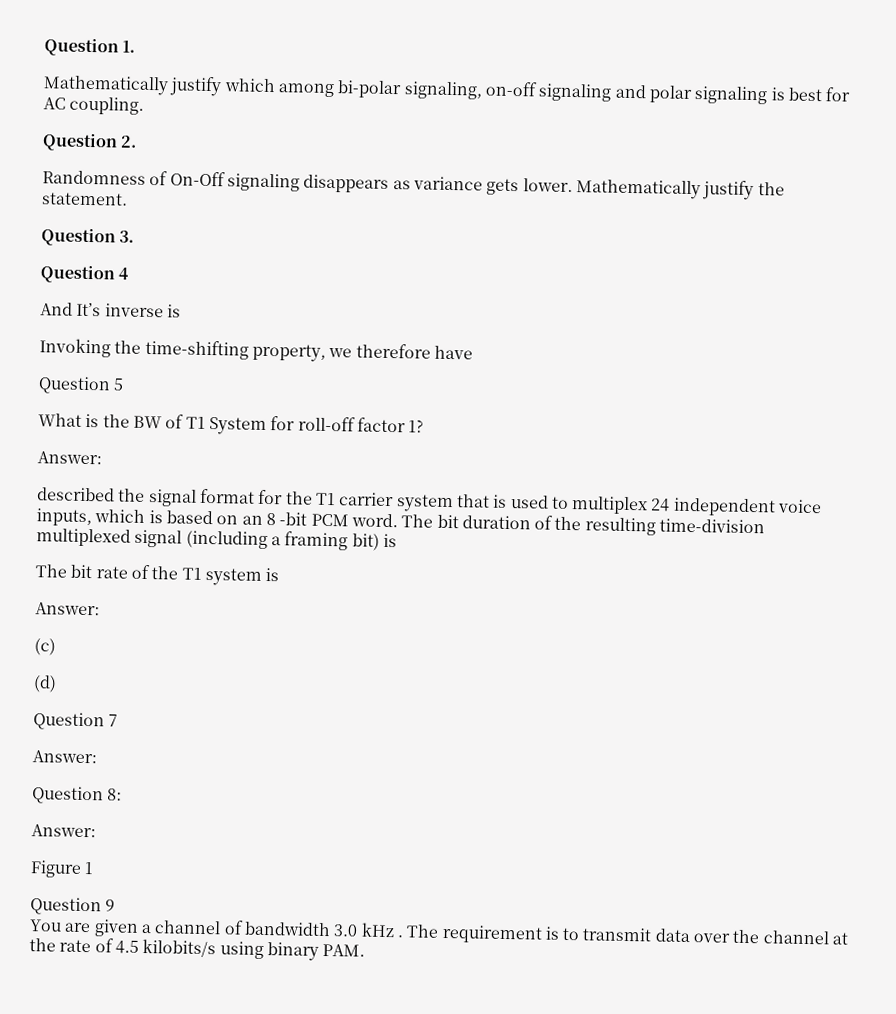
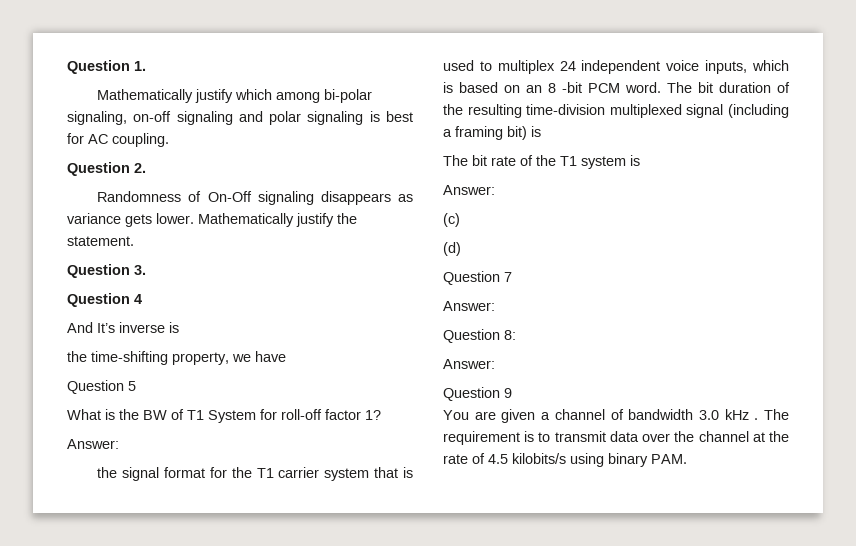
- Invoking the time-shifting property, we therefore have
+ the time-shifting property, we have
- described the signal format for the T1 carrier system that is used to multiplex 24 independent voice inputs, which is based on an 8 -bit PCM word.
+ the signal format for the T1 carrier system that is used to multiplex 24 independent voice inputs, which is based on an 8 -bit PCM word.
- Figure 1

